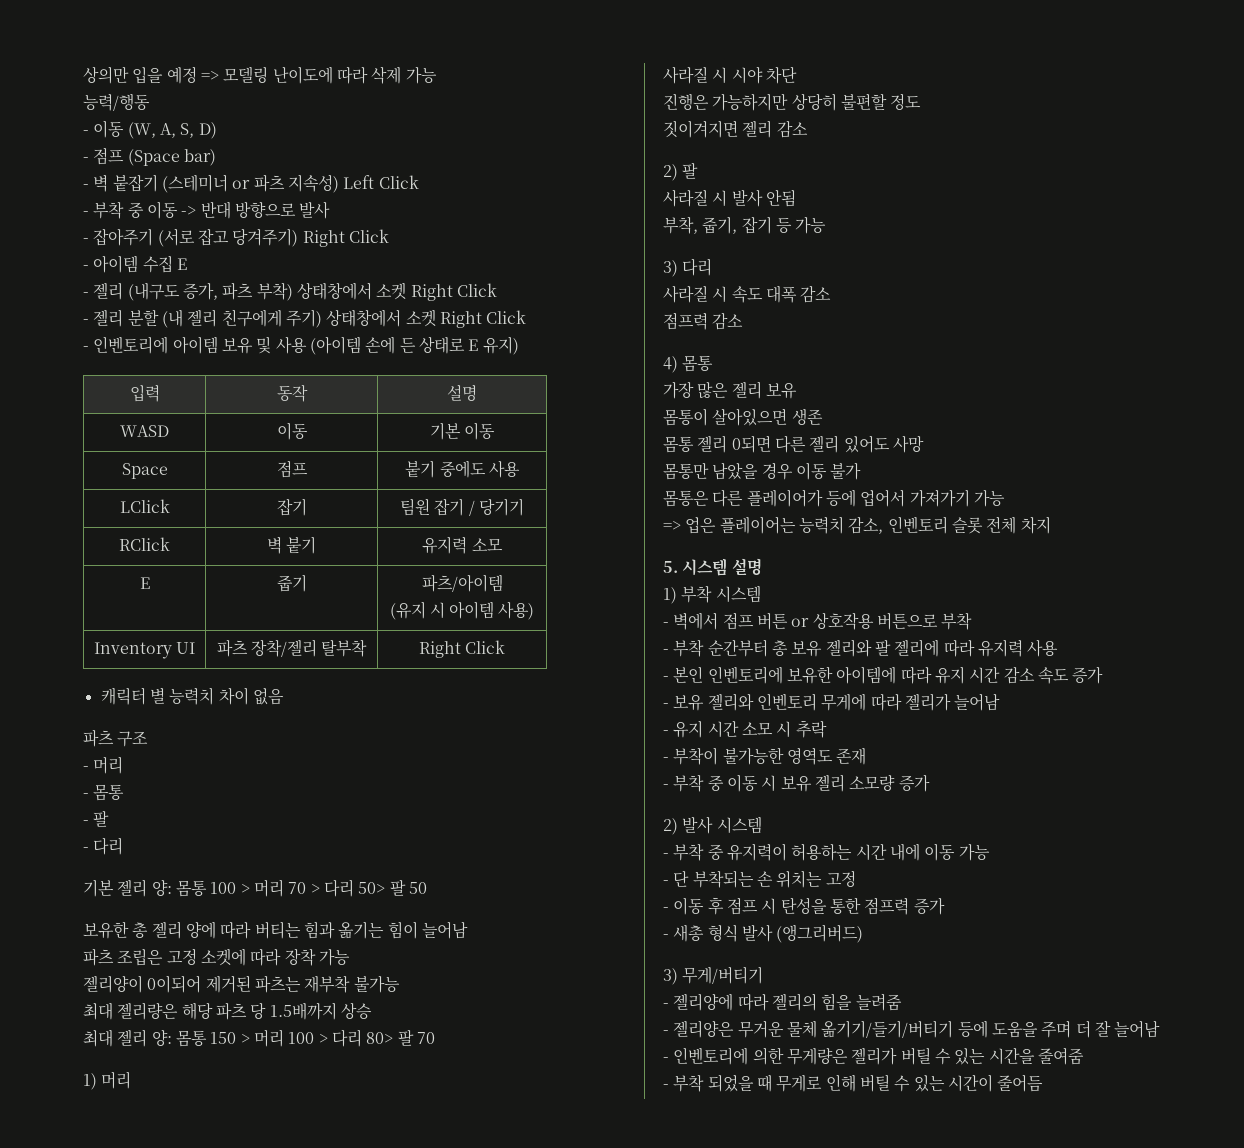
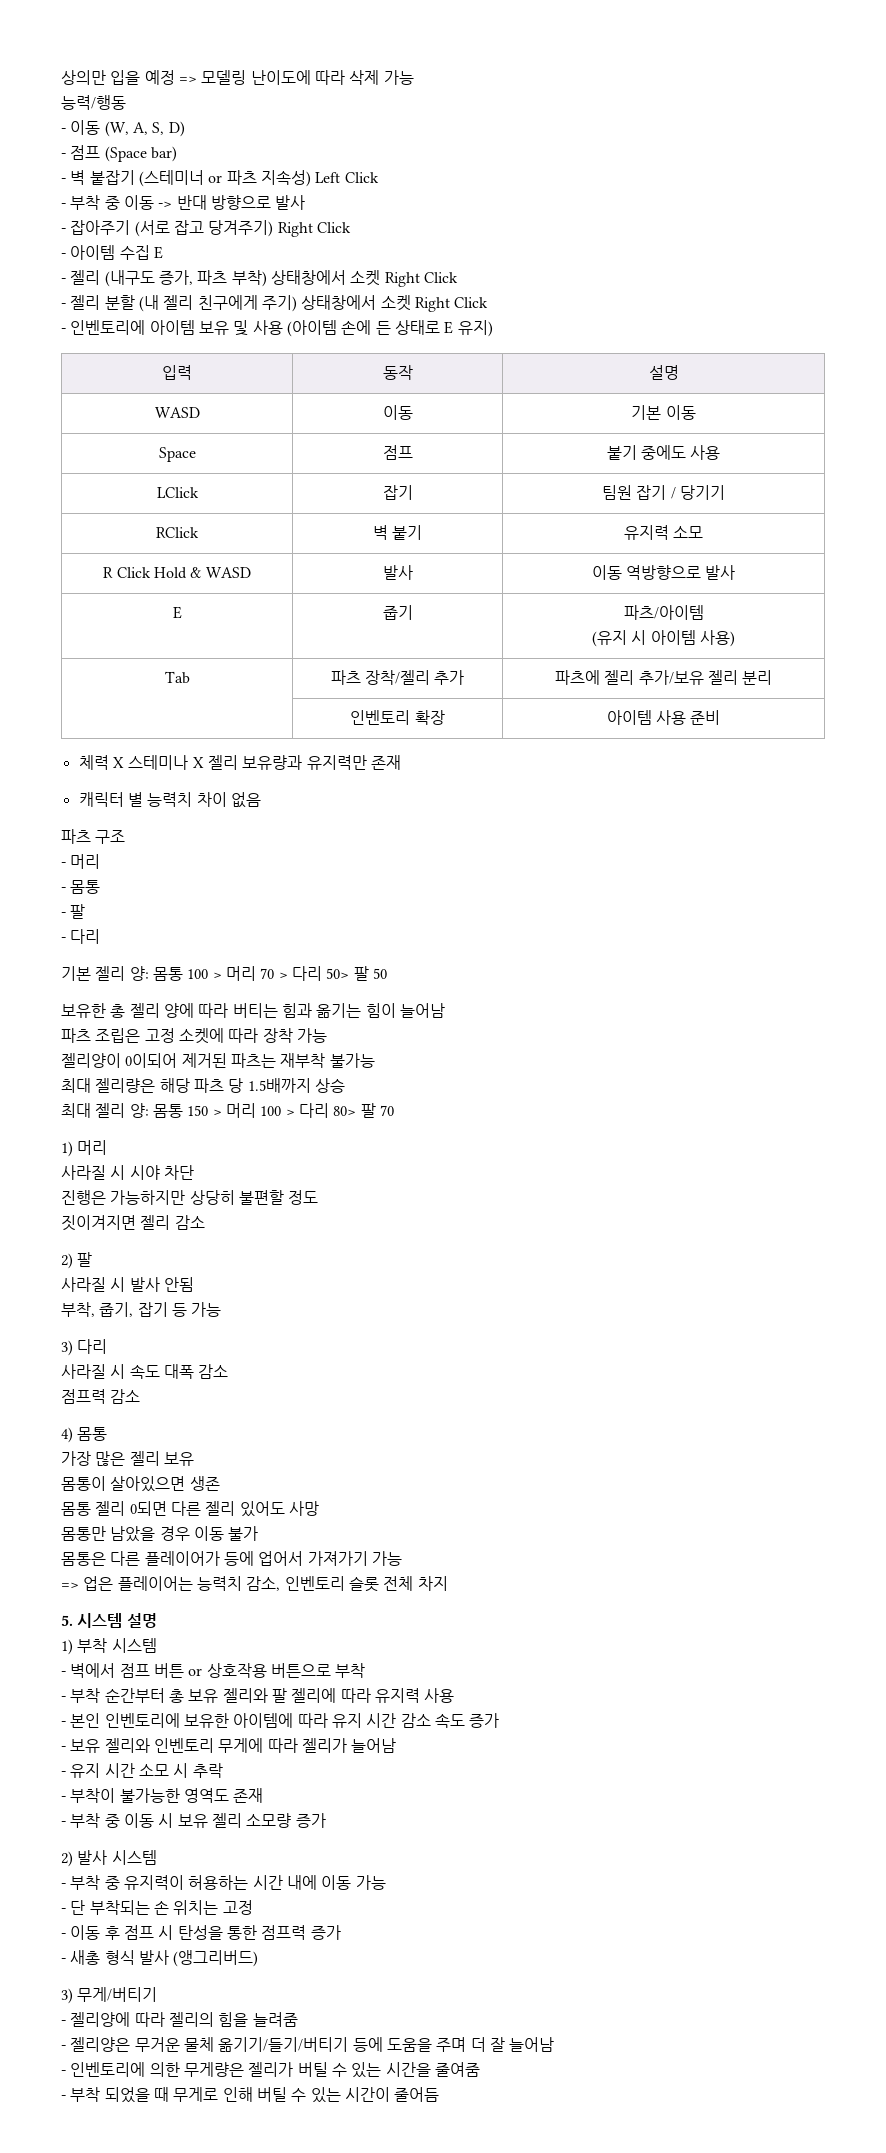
+ R Click Hold & WASD | 발사 | 이동 역방향으로 발사
- Inventory UI | 파츠 장착/젤리 탈부착 | Right Click
+ Tab | 파츠 장착/젤리 추가 | 파츠에 젤리 추가/보유 젤리 분리
+ | 인벤토리 확장 | 아이템 사용 준비
+ 체력 X 스테미나 X 젤리 보유량과 유지력만 존재

